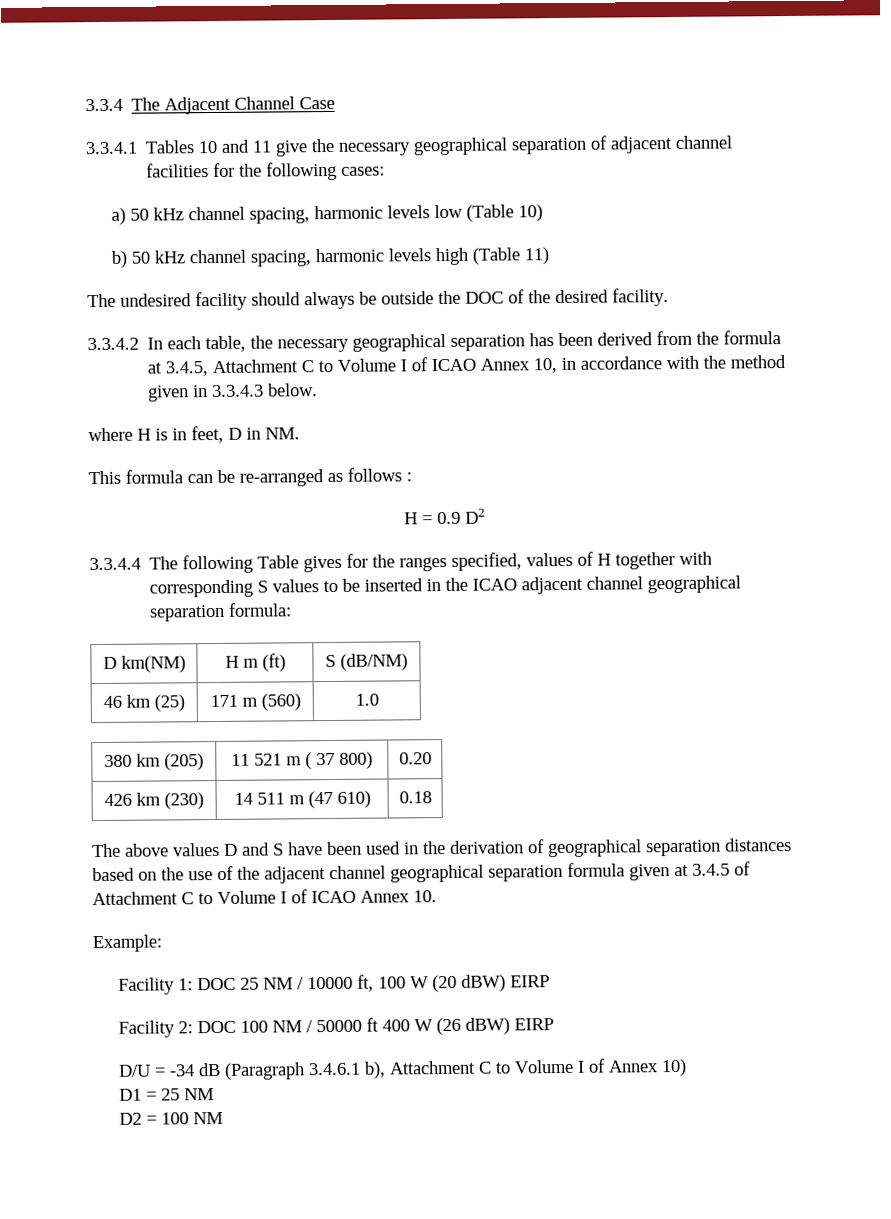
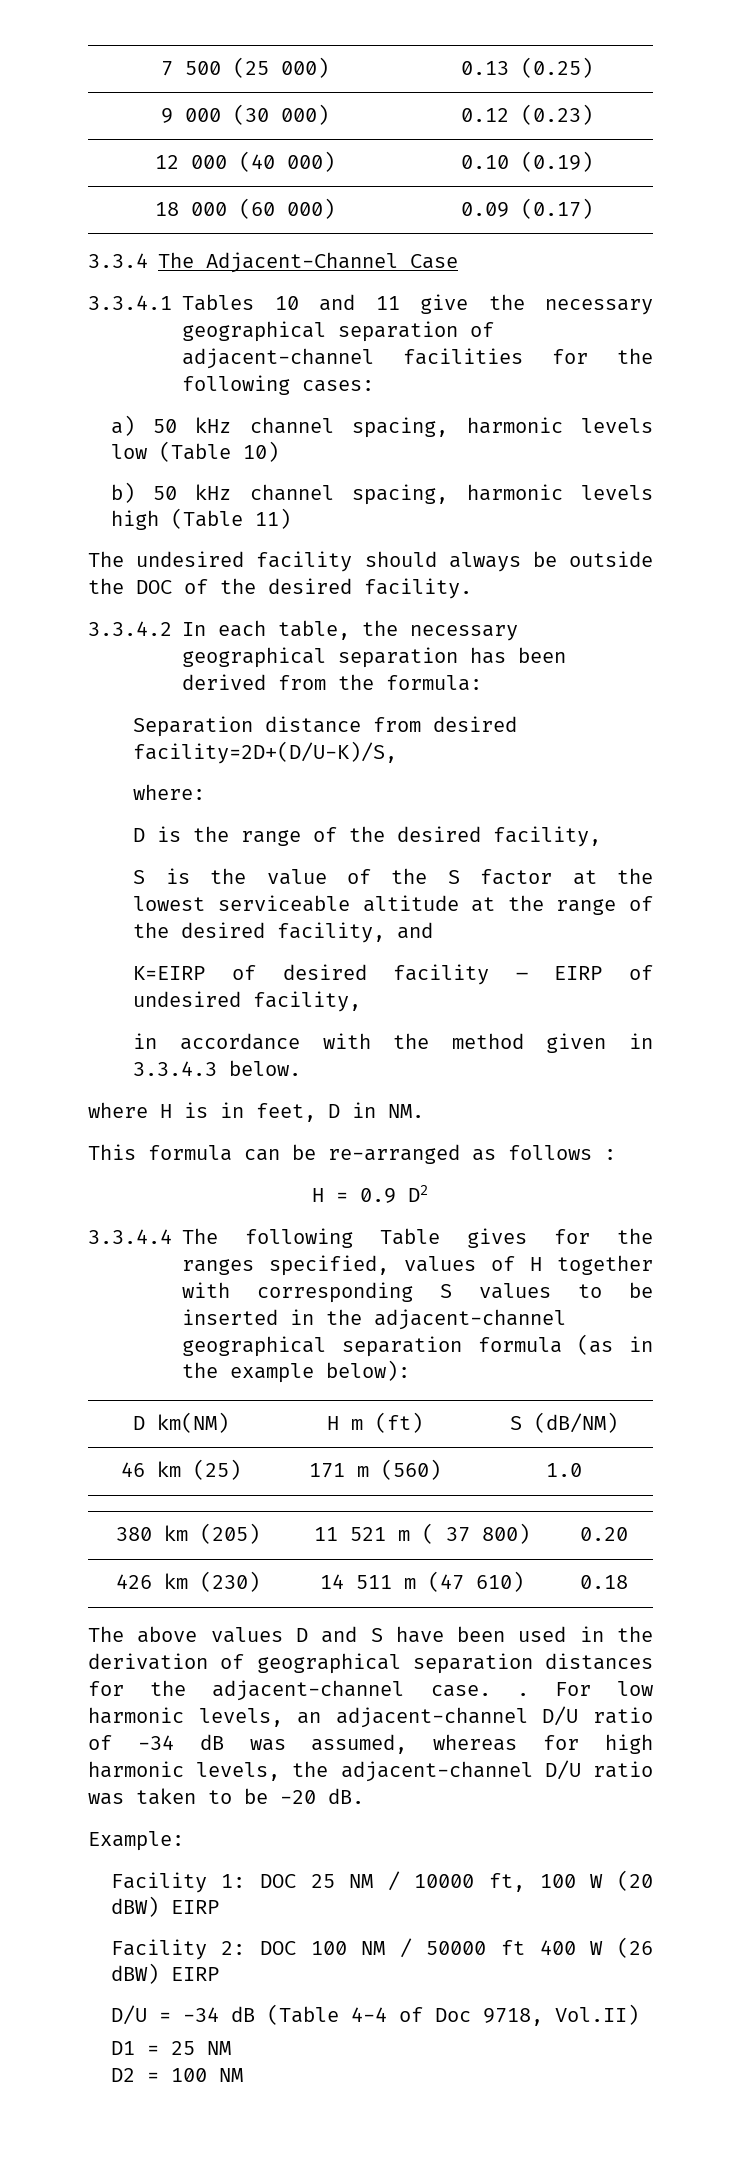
- 3.3.4 The Adjacent Channel Case
+ 7 500 (25 000) | 0.13 (0.25)
+ 9 000 (30 000) | 0.12 (0.23)
+ 12 000 (40 000) | 0.10 (0.19)
+ 18 000 (60 000) | 0.09 (0.17)
+ 3.3.4 The Adjacent-Channel Case
- 3.3.4.1 Tables 10 and 11 give the necessary geographical separation of adjacent channel facilities for the following cases:
+ 3.3.4.1 Tables 10 and 11 give the necessary geographical separation of adjacent-channel facilities for the following cases:
- 3.3.4.2 In each table, the necessary geographical separation has been derived from the formula at 3.4.5, Attachment C to Volume I of ICAO Annex 10, in accordance with the method given in 3.3.4.3 below.
+ 3.3.4.2 In each table, the necessary geographical separation has been derived from the formula:
+ Separation distance from desired facility=2D+(D/U-K)/S,
+ where:
+ D is the range of the desired facility,
+ S is the value of the S factor at the lowest serviceable altitude at the range of the desired facility, and
+ K=EIRP of desired facility – EIRP of undesired facility,
+ in accordance with the method given in 3.3.4.3 below.
- 3.3.4.4 The following Table gives for the ranges specified, values of H together with corresponding S values to be inserted in the ICAO adjacent channel geographical separation formula:
+ 3.3.4.4 The following Table gives for the ranges specified, values of H together with corresponding S values to be inserted in the adjacent-channel geographical separation formula (as in the example below):
- The above values D and S have been used in the derivation of geographical separation distances based on the use of the adjacent channel geographical separation formula given at 3.4.5 of Attachment C to Volume I of ICAO Annex 10.
+ The above values D and S have been used in the derivation of geographical separation distances for the adjacent-channel case. . For low harmonic levels, an adjacent-channel D/U ratio of -34 dB was assumed, whereas for high harmonic levels, the adjacent-channel D/U ratio was taken to be -20 dB.
- D/U = -34 dB (Paragraph 3.4.6.1 b), Attachment C to Volume I of Annex 10)
+ D/U = -34 dB (Table 4-4 of Doc 9718, Vol.II)

